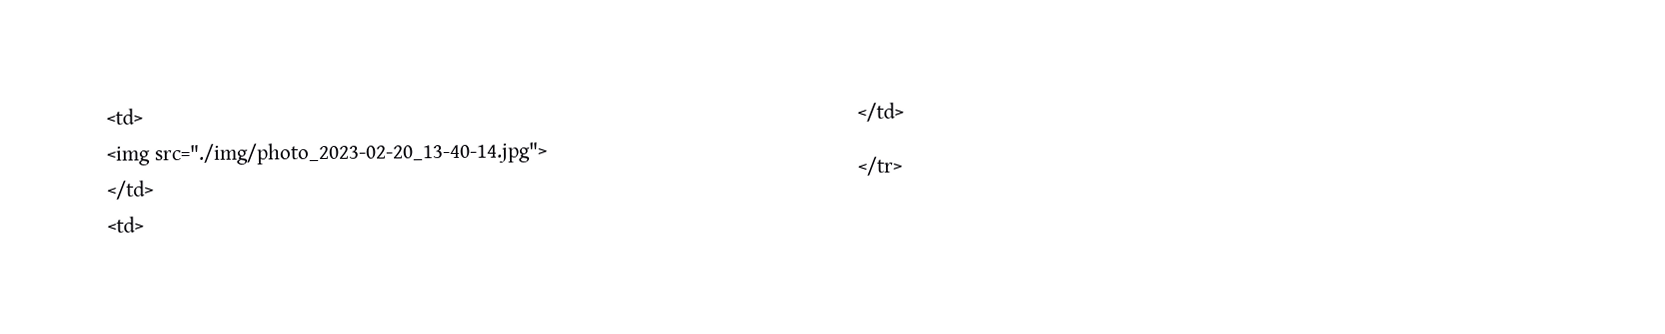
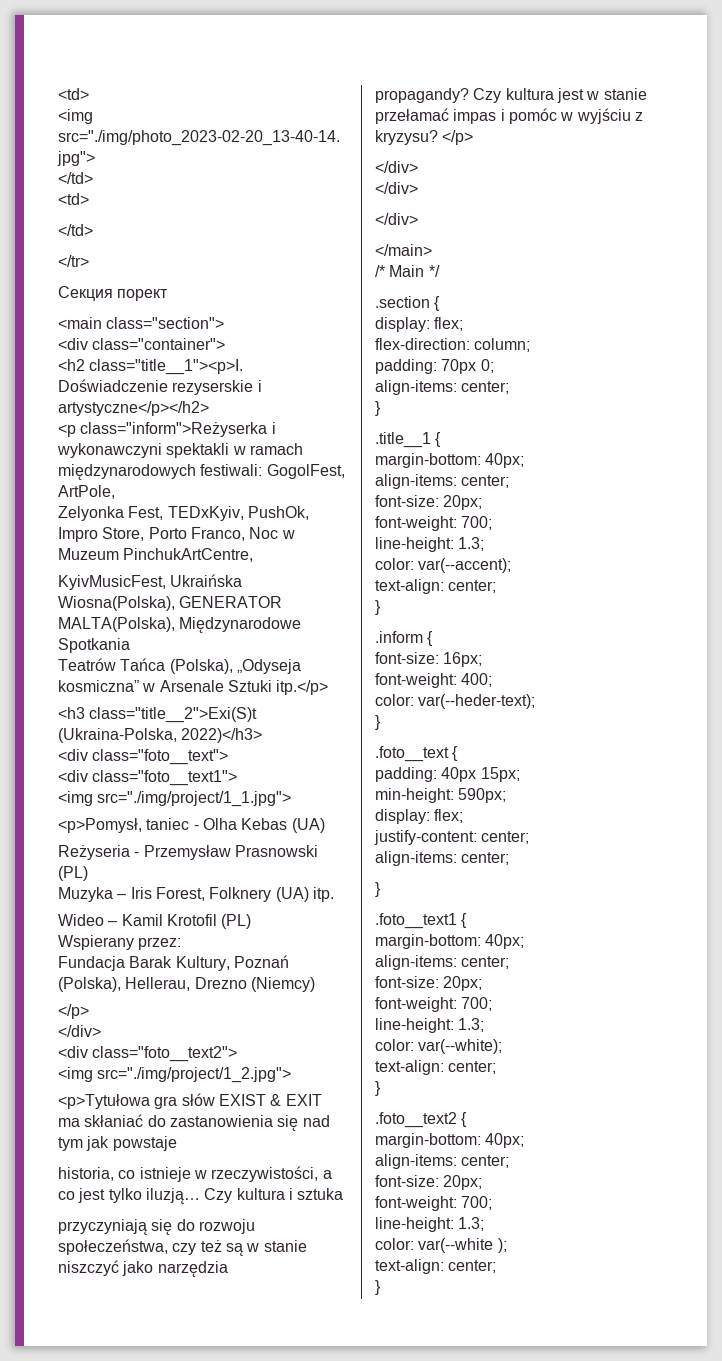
+ Секция порект
+ <main class="section">
+ <div class="container">
+ <h2 class="title__1"><p>I. Doświadczenie rezyserskie i artystyczne</p></h2>
+ <p class="inform">Reżyserka i wykonawczyni spektakli w ramach międzynarodowych festiwali: GogolFest, ArtPole,
+ Zelyonka Fest, TEDxKyiv, PushOk, Impro Store, Porto Franco, Noc w Muzeum PinchukArtCentre,
+ KyivMusicFest, Ukraińska Wiosna(Polska), GENERATOR MALTA(Polska), Międzynarodowe Spotkania
+ Teatrów Tańca (Polska), „Odyseja kosmiczna” w Arsenale Sztuki itp.</p>
+ <h3 class="title__2">Exi(S)t (Ukraina-Polska, 2022)</h3>
+ <div class="foto__text">
+ <div class="foto__text1">
+ <img src="./img/project/1_1.jpg">
+ <p>Pomysł, taniec - Olha Kebas (UA)
+ Reżyseria - Przemysław Prasnowski (PL)
+ Muzyka – Iris Forest, Folknery (UA) itp.
+ Wideo – Kamil Krotofil (PL)
+ Wspierany przez:
+ Fundacja Barak Kultury, Poznań (Polska), Hellerau, Drezno (Niemcy)
+ </p>
+ </div>
+ <div class="foto__text2">
+ <img src="./img/project/1_2.jpg">
+ <p>Tytułowa gra słów EXIST & EXIT ma skłaniać do zastanowienia się nad tym jak powstaje
+ historia, co istnieje w rzeczywistości, a co jest tylko iluzją… Czy kultura i sztuka
+ przyczyniają się do rozwoju społeczeństwa, czy też są w stanie niszczyć jako narzędzia
+ propagandy? Czy kultura jest w stanie przełamać impas i pomóc w wyjściu z kryzysu? </p>
+ </div>
+ </div>
+ </div>
+ </main>
+ /* Main */
+ .section {
+ display: flex;
+ flex-direction: column;
+ padding: 70px 0;
+ align-items: center;
+ }
+ .title__1 {
+ margin-bottom: 40px;
+ align-items: center;
+ font-size: 20px;
+ font-weight: 700;
+ line-height: 1.3;
+ color: var(--accent);
+ text-align: center;
+ }
+ .inform {
+ font-size: 16px;
+ font-weight: 400;
+ color: var(--heder-text);
+ }
+ .foto__text {
+ padding: 40px 15px;
+ min-height: 590px;
+ display: flex;
+ justify-content: center;
+ align-items: center;
+ }
+ .foto__text1 {
+ margin-bottom: 40px;
+ align-items: center;
+ font-size: 20px;
+ font-weight: 700;
+ line-height: 1.3;
+ color: var(--white);
+ text-align: center;
+ }
+ .foto__text2 {
+ margin-bottom: 40px;
+ align-items: center;
+ font-size: 20px;
+ font-weight: 700;
+ line-height: 1.3;
+ color: var(--white );
+ text-align: center;
+ }

